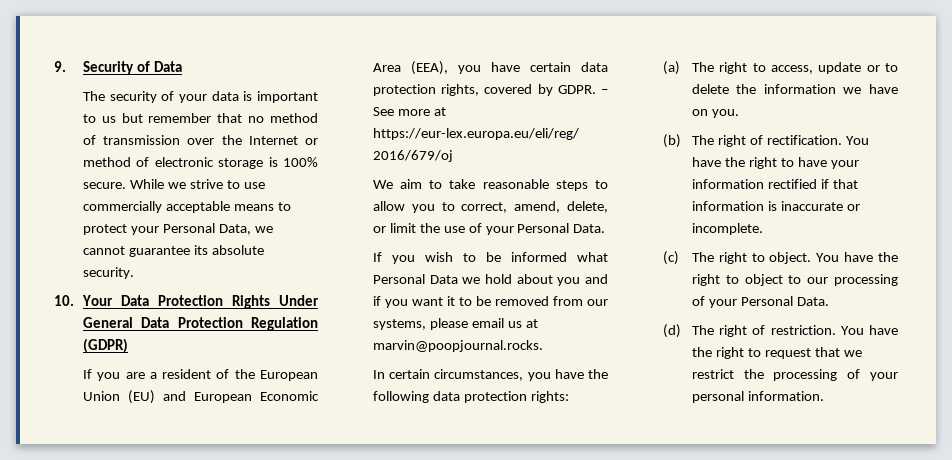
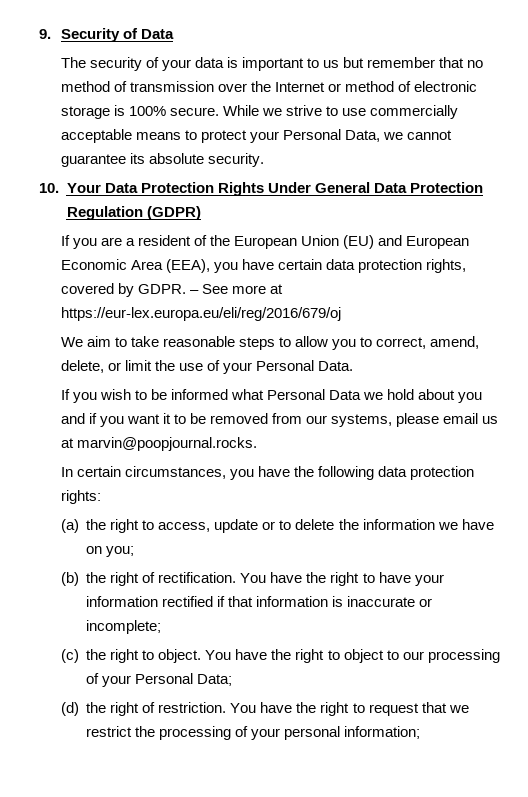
- (a) The right to access, update or to delete the information we have on you.
+ (a) the right to access, update or to delete the information we have on you;
- (b) The right of rectification.
+ (b) the right of rectification.
- You have the right to have your information rectified if that information is inaccurate or incomplete.
+ You have the right to have your information rectified if that information is inaccurate or incomplete;
- (c) The right to object.
+ (c) the right to object.
- You have the right to object to our processing of your Personal Data.
+ You have the right to object to our processing of your Personal Data;
- (d) The right of restriction.
+ (d) the right of restriction.
- You have the right to request that we restrict the processing of your personal information.
+ You have the right to request that we restrict the processing of your personal information;

